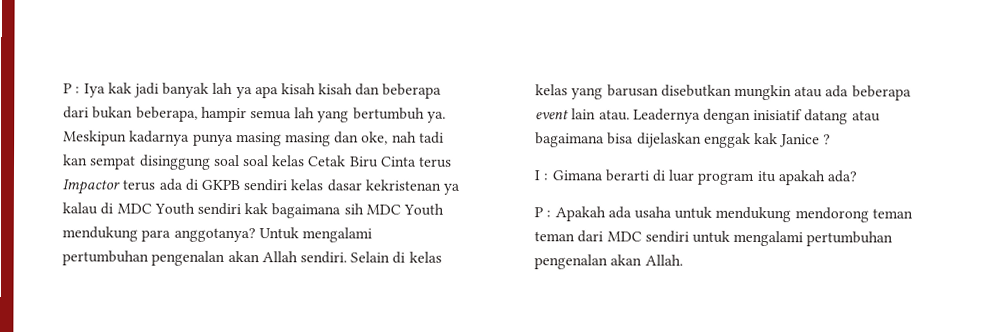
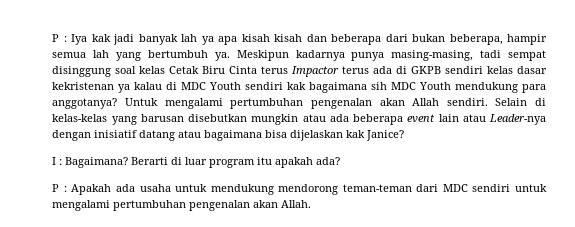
- Meskipun kadarnya punya masing masing dan oke, nah tadi kan sempat disinggung soal soal kelas Cetak Biru Cinta terus Impactor terus ada di GKPB sendiri kelas dasar kekristenan ya kalau di MDC Youth sendiri kak bagaimana sih MDC Youth mendukung para anggotanya?
+ Meskipun kadarnya punya masing-masing, tadi sempat disinggung soal kelas Cetak Biru Cinta terus Impactor terus ada di GKPB sendiri kelas dasar kekristenan ya kalau di MDC Youth sendiri kak bagaimana sih MDC Youth mendukung para anggotanya?
- Selain di kelas kelas yang barusan disebutkan mungkin atau ada beberapa event lain atau. Leadernya dengan inisiatif datang atau bagaimana bisa dijelaskan enggak kak Janice ?
+ Selain di kelas-kelas yang barusan disebutkan mungkin atau ada beberapa event lain atau Leader-nya dengan inisiatif datang atau bagaimana bisa dijelaskan kak Janice?
- I : Gimana berarti di luar program itu apakah ada?
+ I : Bagaimana? Berarti di luar program itu apakah ada?
- P : Apakah ada usaha untuk mendukung mendorong teman teman dari MDC sendiri untuk mengalami pertumbuhan pengenalan akan Allah.
+ P : Apakah ada usaha untuk mendukung mendorong teman-teman dari MDC sendiri untuk mengalami pertumbuhan pengenalan akan Allah.

